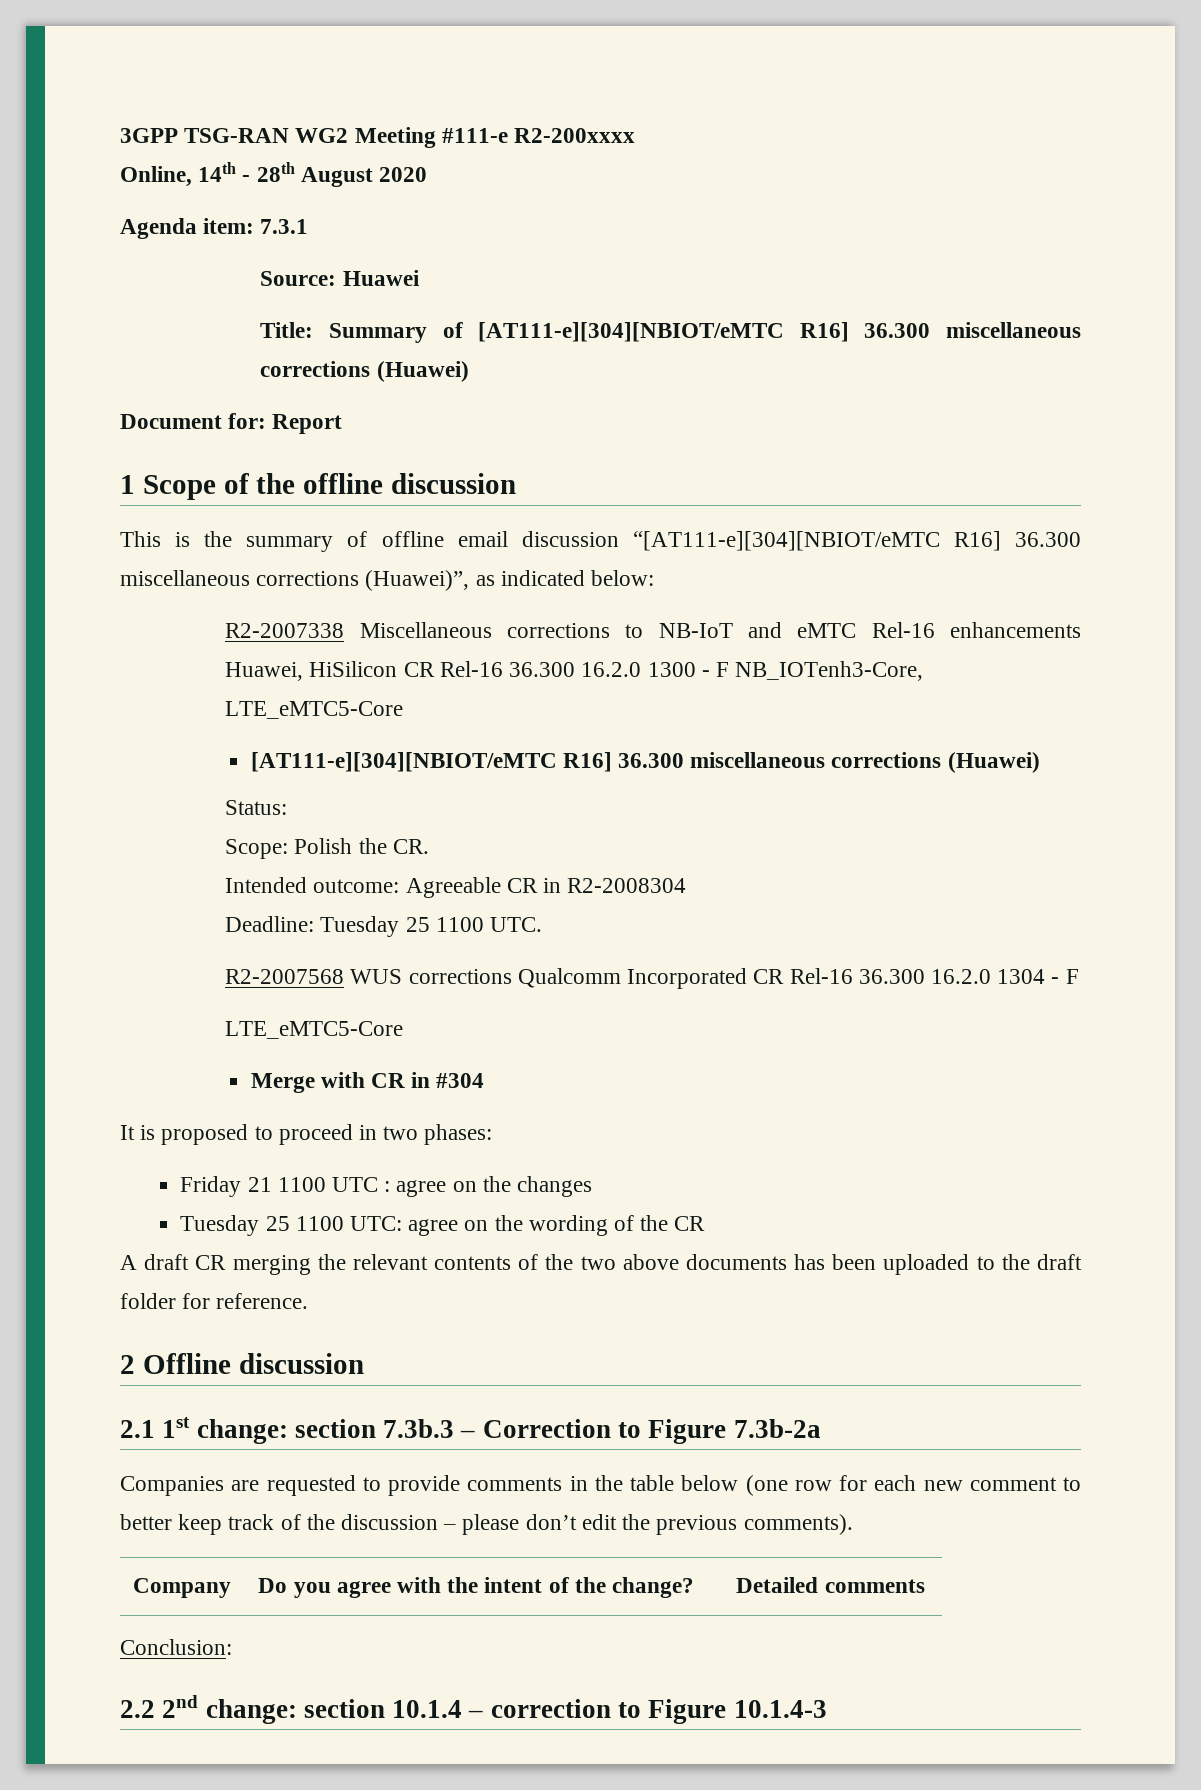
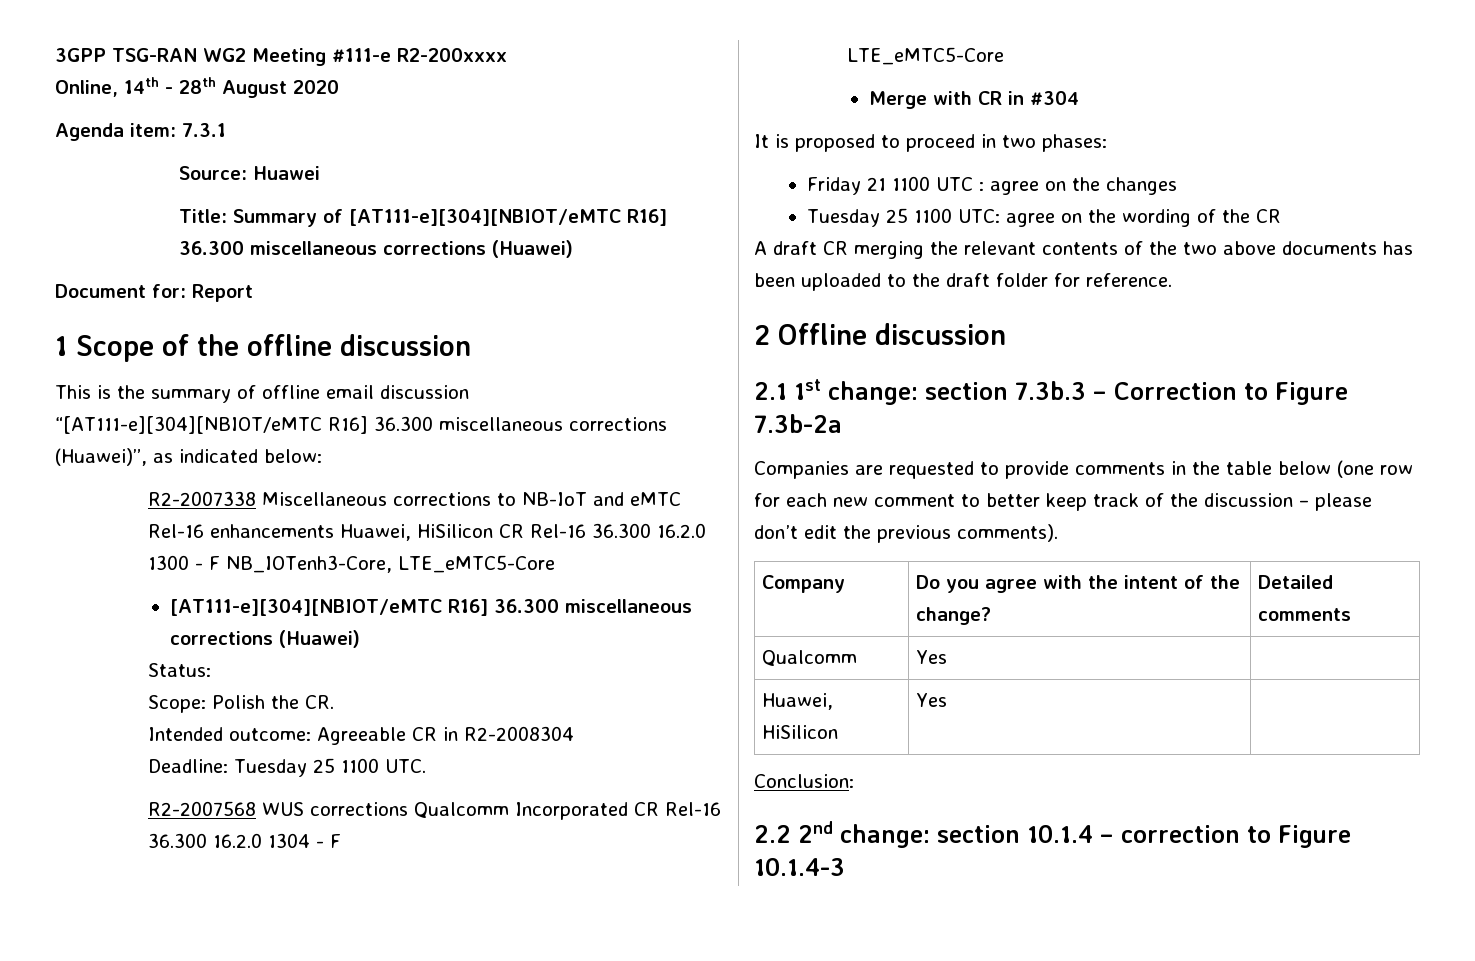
+ Qualcomm | Yes |
+ Huawei, HiSilicon | Yes |

